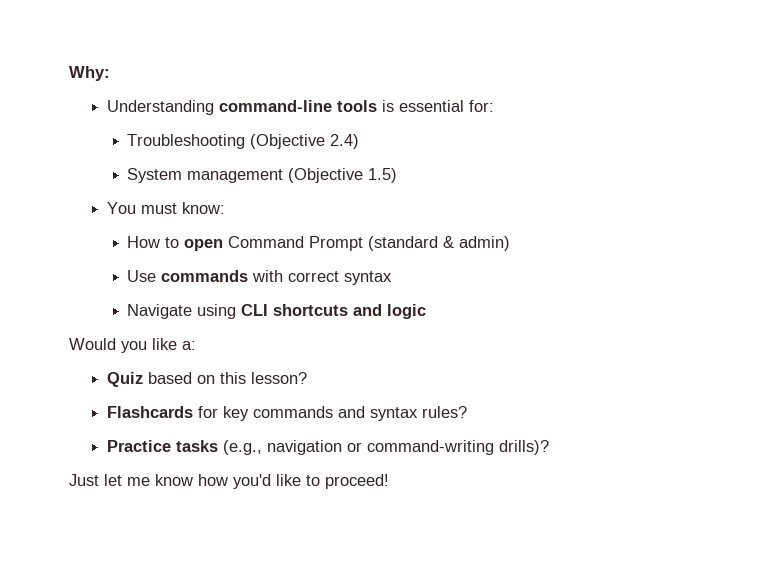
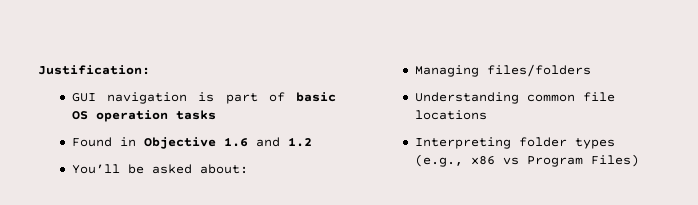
- Why:
- Understanding command-line tools is essential for:
- Troubleshooting (Objective 2.4)
- System management (Objective 1.5)
- You must know:
- How to open Command Prompt (standard & admin)
- Use commands with correct syntax
- Navigate using CLI shortcuts and logic
- Would you like a:
- Quiz based on this lesson?
- Flashcards for key commands and syntax rules?
- Practice tasks (e.g., navigation or command-writing drills)?
- Just let me know how you'd like to proceed!
+ Justification:
+ GUI navigation is part of basic OS operation tasks
+ Found in Objective 1.6 and 1.2
+ You’ll be asked about:
+ Managing files/folders
+ Understanding common file locations
+ Interpreting folder types (e.g., x86 vs Program Files)

